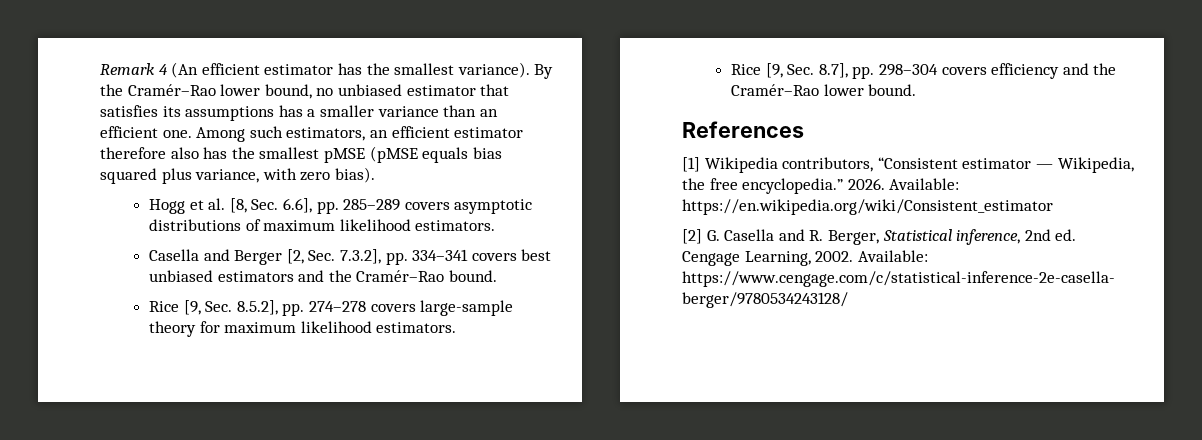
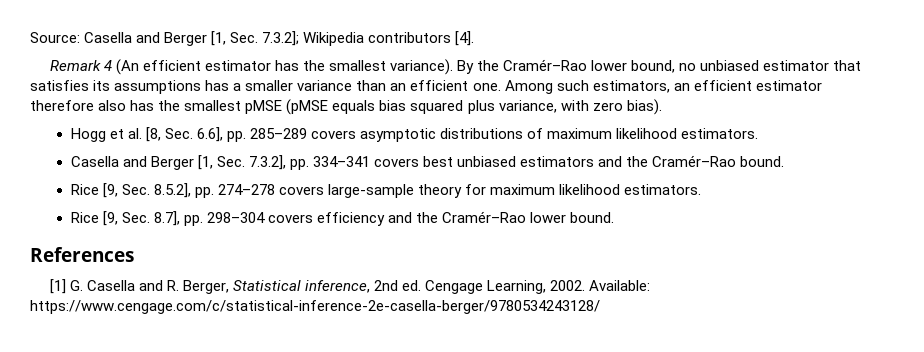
+ Source: Casella and Berger [1, Sec. 7.3.2]; Wikipedia contributors [4].
- Casella and Berger [2, Sec. 7.3.2], pp. 334–341 covers best unbiased estimators and the Cramér–Rao bound.
+ Casella and Berger [1, Sec. 7.3.2], pp. 334–341 covers best unbiased estimators and the Cramér–Rao bound.
- [1] Wikipedia contributors, “Consistent estimator — Wikipedia, the free encyclopedia.” 2026. Available: https://en.wikipedia.org/wiki/Consistent_estimator
- [2] G. Casella and R. Berger, Statistical inference, 2nd ed. Cengage Learning, 2002.
+ [1] G. Casella and R. Berger, Statistical inference, 2nd ed. Cengage Learning, 2002.

